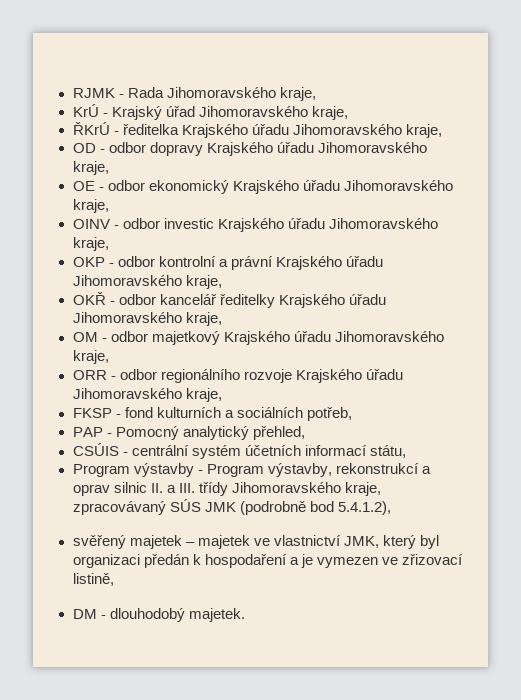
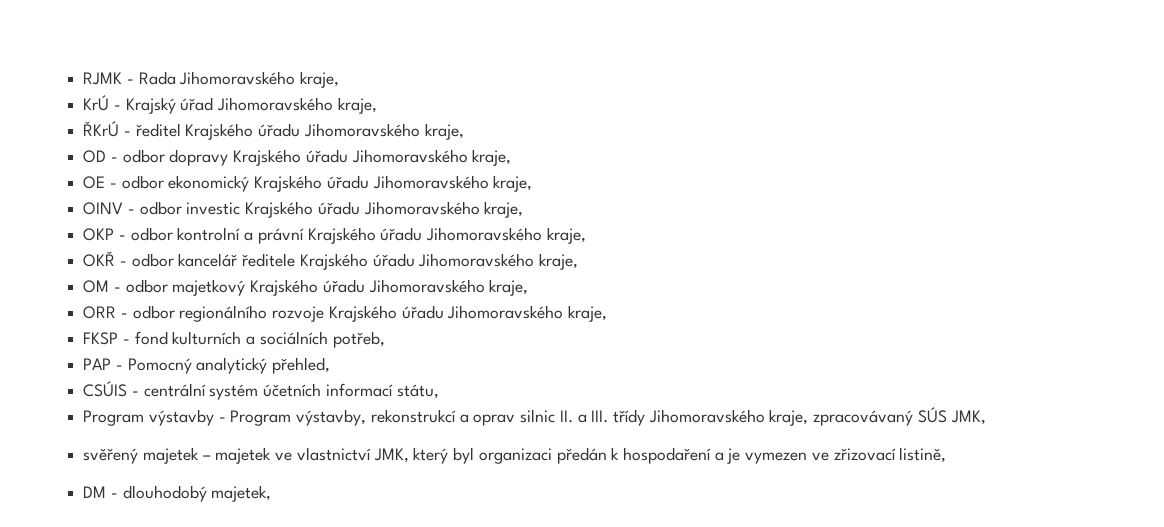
- ŘKrÚ - ředitelka Krajského úřadu Jihomoravského kraje,
+ ŘKrÚ - ředitel Krajského úřadu Jihomoravského kraje,
- OKŘ - odbor kancelář ředitelky Krajského úřadu Jihomoravského kraje,
+ OKŘ - odbor kancelář ředitele Krajského úřadu Jihomoravského kraje,
- Program výstavby - Program výstavby, rekonstrukcí a oprav silnic II. a III. třídy Jihomoravského kraje, zpracovávaný SÚS JMK (podrobně bod 5.4.1.2),
+ Program výstavby - Program výstavby, rekonstrukcí a oprav silnic II. a III. třídy Jihomoravského kraje, zpracovávaný SÚS JMK,
- DM - dlouhodobý majetek.
+ DM - dlouhodobý majetek,

